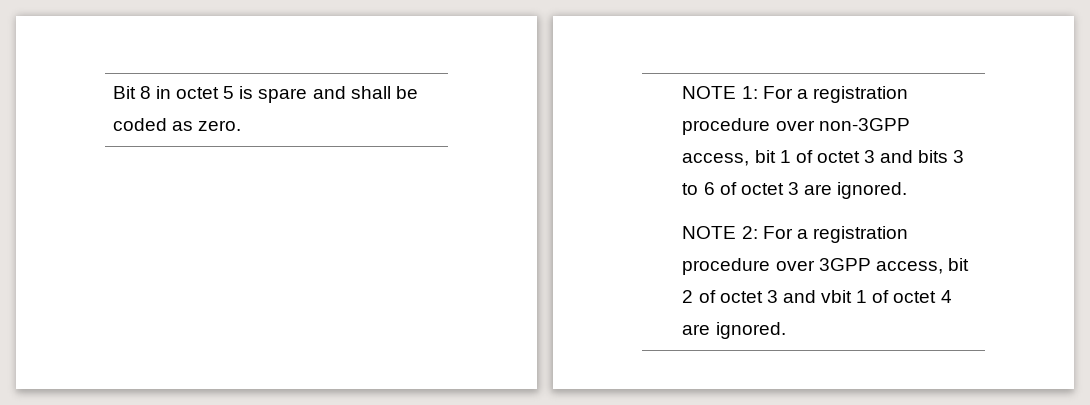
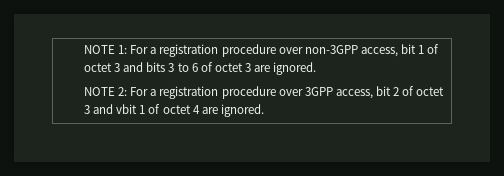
- Bit 8 in octet 5 is spare and shall be coded as zero.

